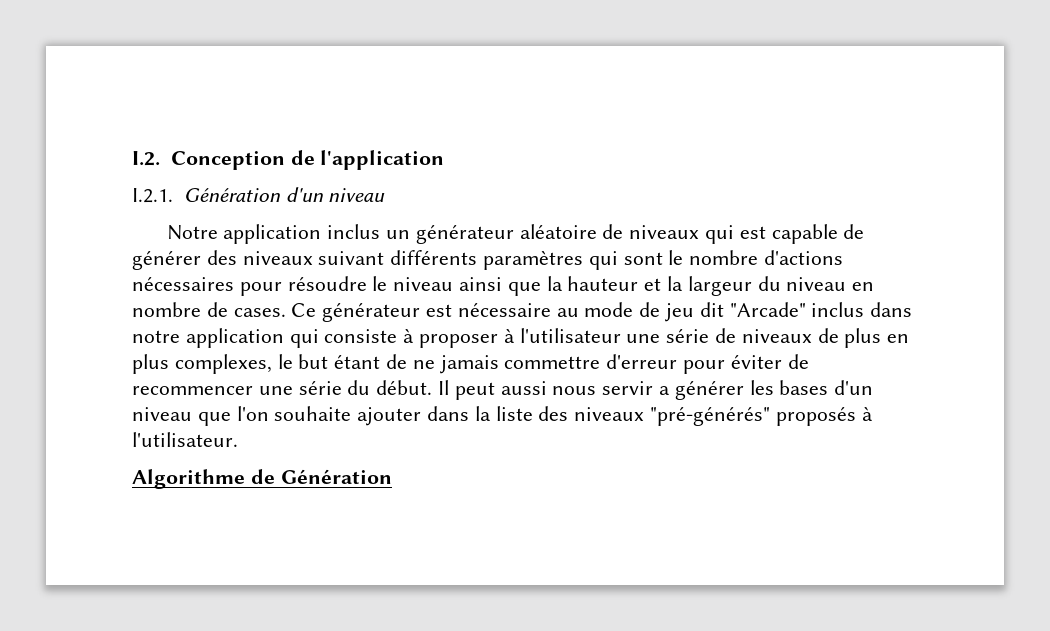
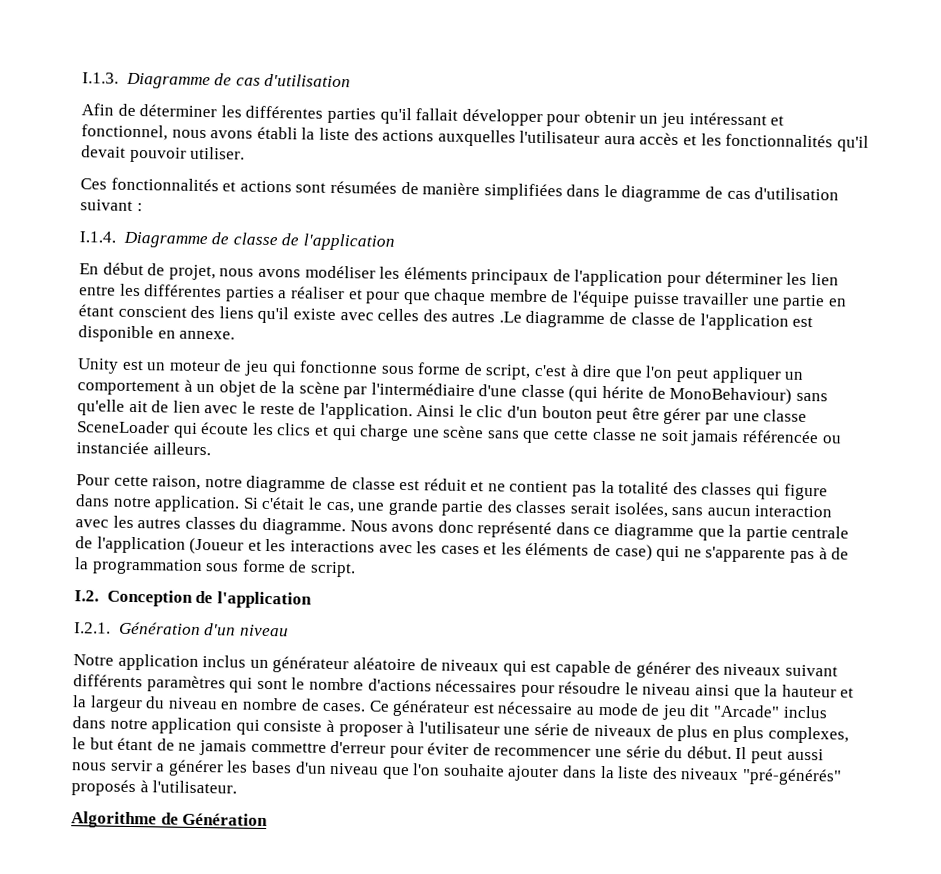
+ I.1.3. Diagramme de cas d'utilisation
+ Afin de déterminer les différentes parties qu'il fallait développer pour obtenir un jeu intéressant et fonctionnel, nous avons établi la liste des actions auxquelles l'utilisateur aura accès et les fonctionnalités qu'il devait pouvoir utiliser.
+ Ces fonctionnalités et actions sont résumées de manière simplifiées dans le diagramme de cas d'utilisation suivant :
+ I.1.4. Diagramme de classe de l'application
+ En début de projet, nous avons modéliser les éléments principaux de l'application pour déterminer les lien entre les différentes parties a réaliser et pour que chaque membre de l'équipe puisse travailler une partie en étant conscient des liens qu'il existe avec celles des autres .Le diagramme de classe de l'application est disponible en annexe.
+ Unity est un moteur de jeu qui fonctionne sous forme de script, c'est à dire que l'on peut appliquer un comportement à un objet de la scène par l'intermédiaire d'une classe (qui hérite de MonoBehaviour) sans qu'elle ait de lien avec le reste de l'application. Ainsi le clic d'un bouton peut être gérer par une classe SceneLoader qui écoute les clics et qui charge une scène sans que cette classe ne soit jamais référencée ou instanciée ailleurs.
+ Pour cette raison, notre diagramme de classe est réduit et ne contient pas la totalité des classes qui figure dans notre application. Si c'était le cas, une grande partie des classes serait isolées, sans aucun interaction avec les autres classes du diagramme. Nous avons donc représenté dans ce diagramme que la partie centrale de l'application (Joueur et les interactions avec les cases et les éléments de case) qui ne s'apparente pas à de la programmation sous forme de script.

